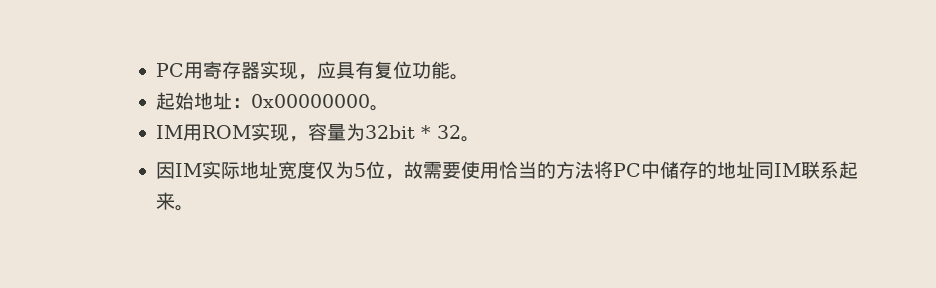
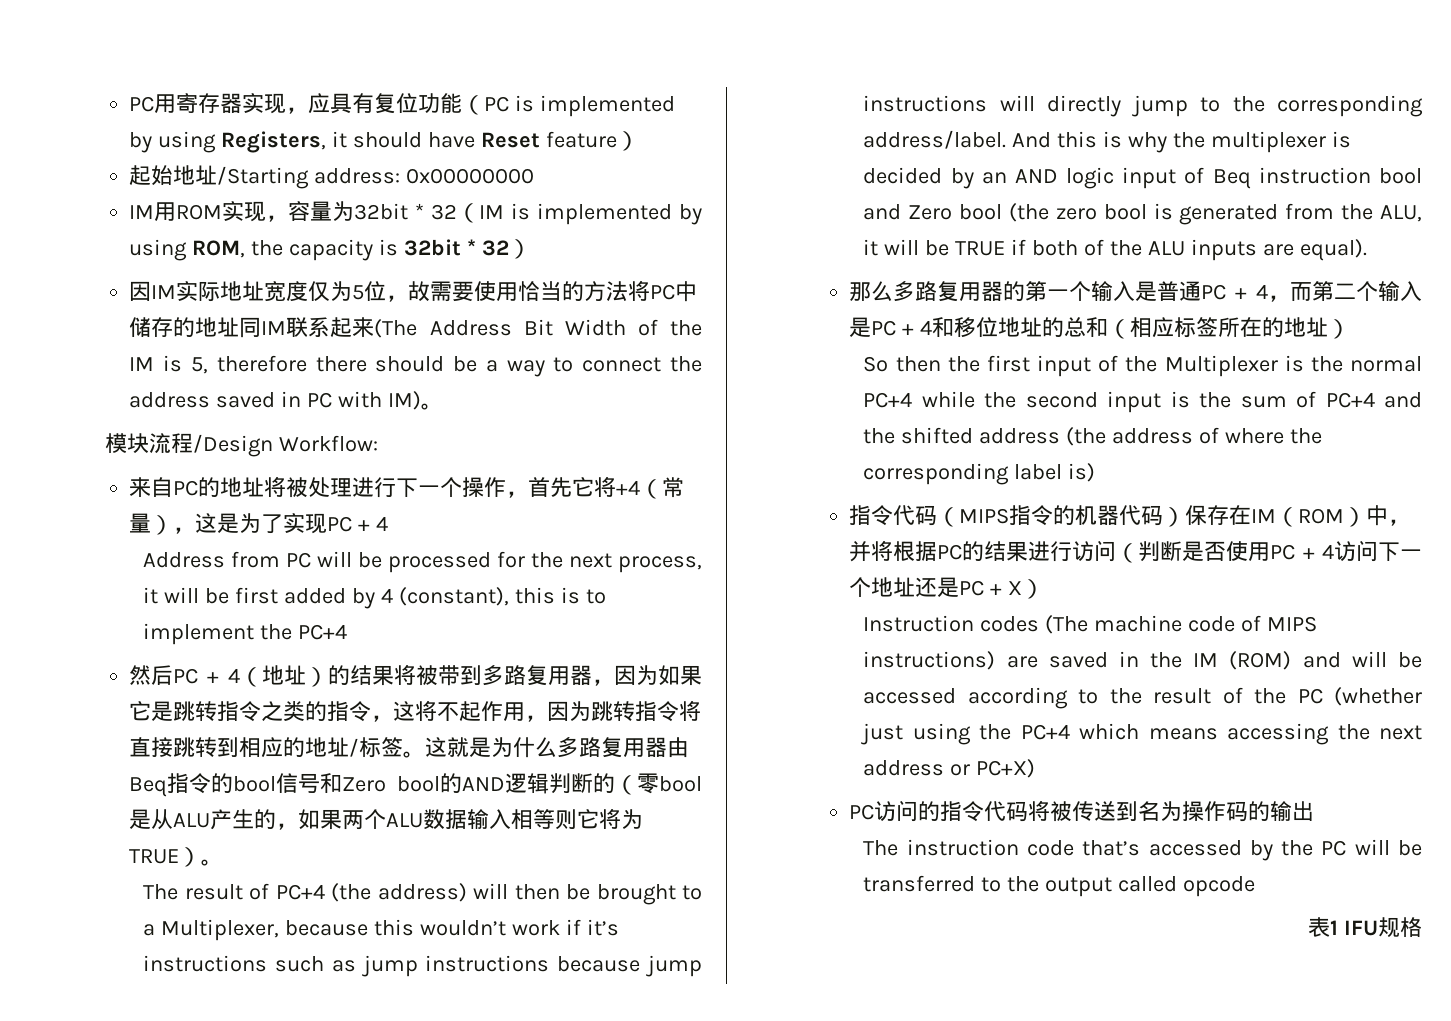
- PC用寄存器实现，应具有复位功能。
+ PC用寄存器实现，应具有复位功能（PC is implemented by using Registers, it should have Reset feature）
- 起始地址：0x00000000。
+ 起始地址/Starting address: 0x00000000
- IM用ROM实现，容量为32bit * 32。
+ IM用ROM实现，容量为32bit * 32（IM is implemented by using ROM, the capacity is 32bit * 32）
- 因IM实际地址宽度仅为5位，故需要使用恰当的方法将PC中储存的地址同IM联系起来。
+ 因IM实际地址宽度仅为5位，故需要使用恰当的方法将PC中储存的地址同IM联系起来(The Address Bit Width of the IM is 5, therefore there should be a way to connect the address saved in PC with IM)。
+ 模块流程/Design Workflow:
+ 来自PC的地址将被处理进行下一个操作，首先它将+4（常量），这是为了实现PC + 4
+ Address from PC will be processed for the next process, it will be first added by 4 (constant), this is to implement the PC+4
+ 然后PC + 4（地址）的结果将被带到多路复用器，因为如果它是跳转指令之类的指令，这将不起作用，因为跳转指令将直接跳转到相应的地址/标签。这就是为什么多路复用器由Beq指令的bool信号和Zero bool的AND逻辑判断的（零bool是从ALU产生的，如果两个ALU数据输入相等则它将为TRUE）。
+ The result of PC+4 (the address) will then be brought to a Multiplexer, because this wouldn’t work if it’s instructions such as jump instructions because jump instructions will directly jump to the corresponding address/label. And this is why the multiplexer is decided by an AND logic input of Beq instruction bool and Zero bool (the zero bool is generated from the ALU, it will be TRUE if both of the ALU inputs are equal).
+ 那么多路复用器的第一个输入是普通PC + 4，而第二个输入是PC + 4和移位地址的总和（相应标签所在的地址）
+ So then the first input of the Multiplexer is the normal PC+4 while the second input is the sum of PC+4 and the shifted address (the address of where the corresponding label is)
+ 指令代码（MIPS指令的机器代码）保存在IM（ROM）中，并将根据PC的结果进行访问（判断是否使用PC + 4访问下一个地址还是PC + X）
+ Instruction codes (The machine code of MIPS instructions) are saved in the IM (ROM) and will be accessed according to the result of the PC (whether just using the PC+4 which means accessing the next address or PC+X)
+ PC访问的指令代码将被传送到名为操作码的输出
+ The instruction code that’s accessed by the PC will be transferred to the output called opcode
+ 表1 IFU规格

